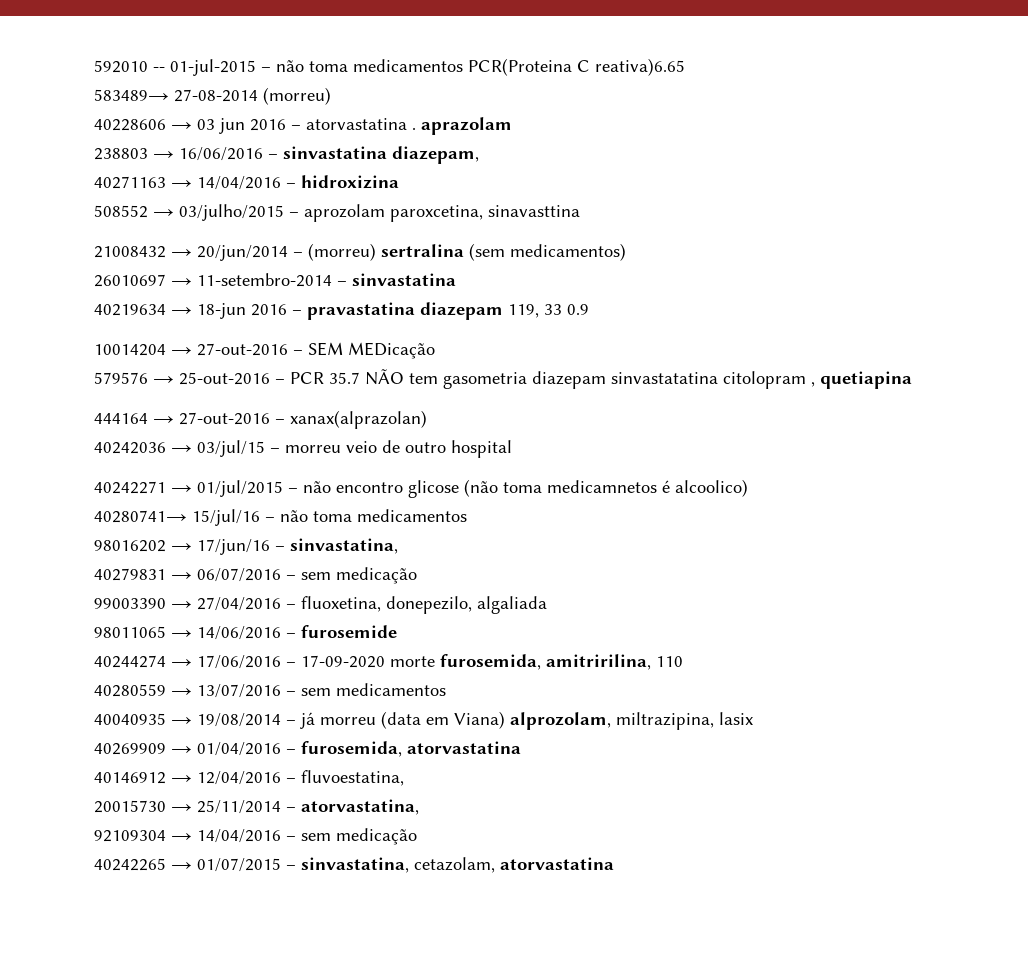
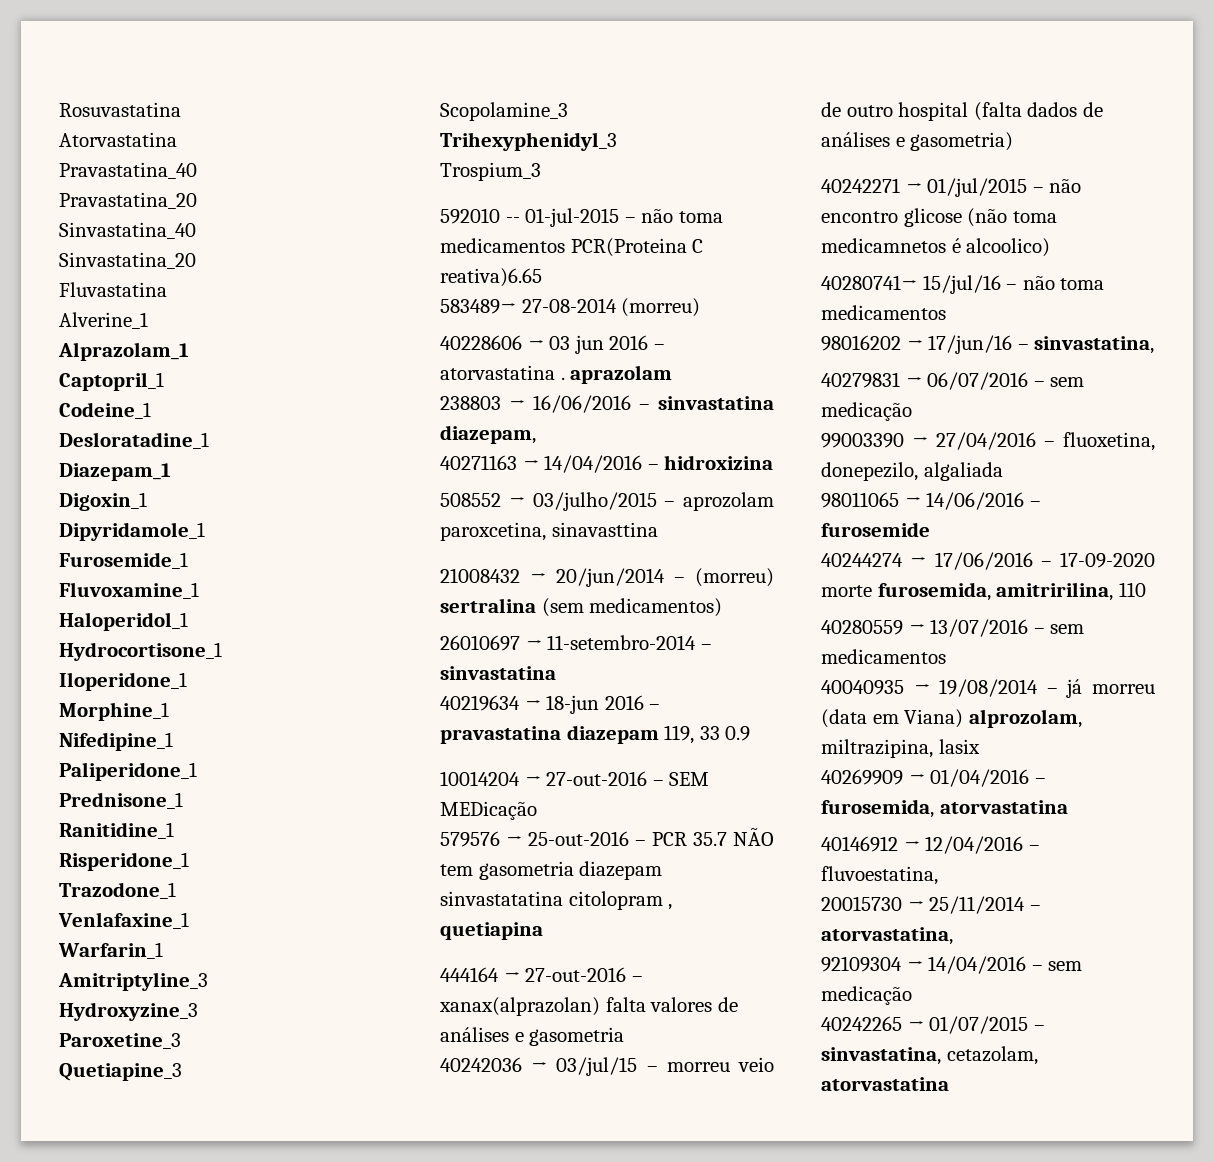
+ Rosuvastatina
+ Atorvastatina
+ Pravastatina_40
+ Pravastatina_20
+ Sinvastatina_40
+ Sinvastatina_20
+ Fluvastatina
+ Alverine_1
+ Alprazolam_1
+ Captopril_1
+ Codeine_1
+ Desloratadine_1
+ Diazepam_1
+ Digoxin_1
+ Dipyridamole_1
+ Furosemide_1
+ Fluvoxamine_1
+ Haloperidol_1
+ Hydrocortisone_1
+ Iloperidone_1
+ Morphine_1
+ Nifedipine_1
+ Paliperidone_1
+ Prednisone_1
+ Ranitidine_1
+ Risperidone_1
+ Trazodone_1
+ Venlafaxine_1
+ Warfarin_1
+ Amitriptyline_3
+ Hydroxyzine_3
+ Paroxetine_3
+ Quetiapine_3
+ Scopolamine_3
+ Trihexyphenidyl_3
+ Trospium_3
- 444164 → 27-out-2016 – xanax(alprazolan)
+ 444164 → 27-out-2016 – xanax(alprazolan) falta valores de análises e gasometria
- 40242036 → 03/jul/15 – morreu veio de outro hospital
+ 40242036 → 03/jul/15 – morreu veio de outro hospital (falta dados de análises e gasometria)

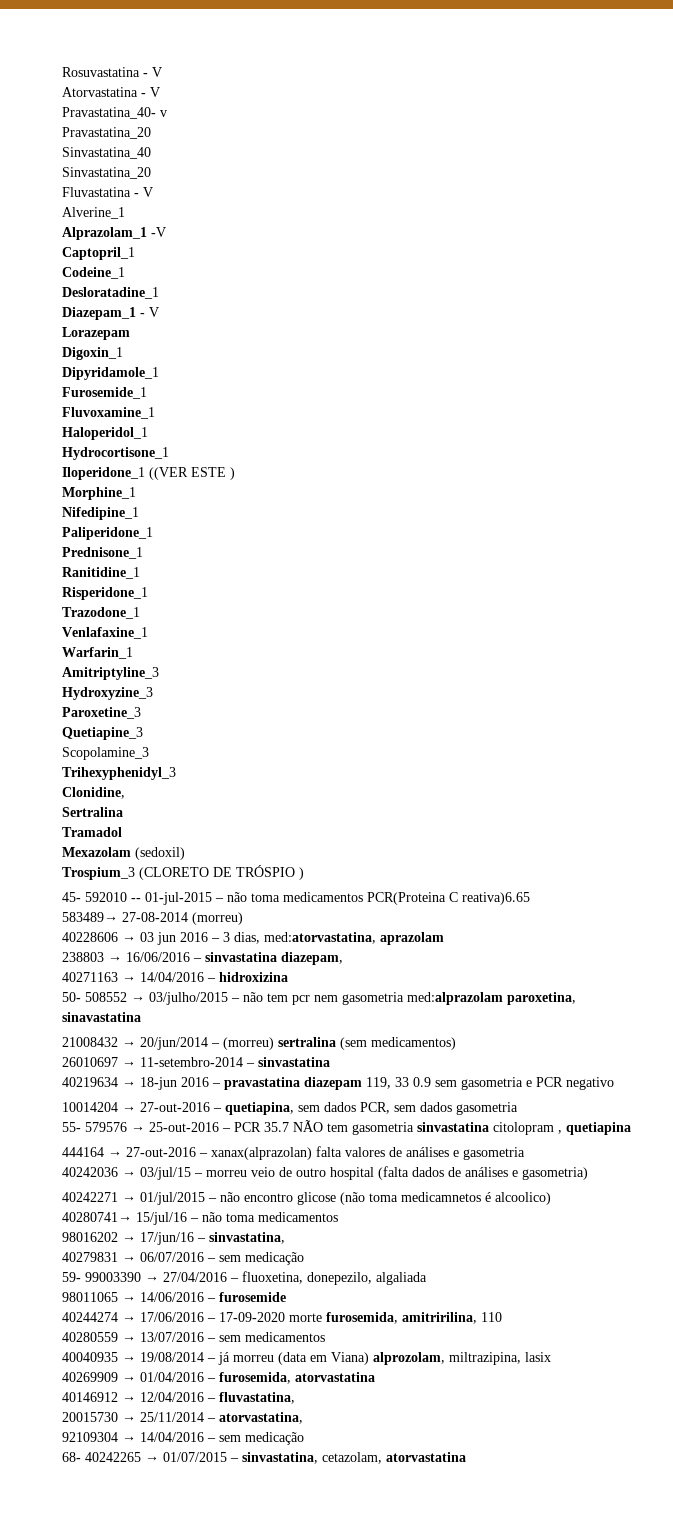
- Rosuvastatina
+ Rosuvastatina - V
- Atorvastatina
- Pravastatina_40
+ Atorvastatina - V
+ Pravastatina_40- v
- Fluvastatina
+ Fluvastatina - V
- Alprazolam_1
+ Alprazolam_1 -V
- Diazepam_1
+ Diazepam_1 - V
+ Lorazepam
- Iloperidone_1
+ Iloperidone_1 ((VER ESTE )
- Trospium_3
- 592010 -- 01-jul-2015 – não toma medicamentos PCR(Proteina C reativa)6.65
+ Clonidine,
+ Sertralina
+ Tramadol
+ Mexazolam (sedoxil)
+ Trospium_3 (CLORETO DE TRÓSPIO )
+ 45- 592010 -- 01-jul-2015 – não toma medicamentos PCR(Proteina C reativa)6.65
- 40228606 → 03 jun 2016 – atorvastatina . aprazolam
+ 40228606 → 03 jun 2016 – 3 dias, med:atorvastatina, aprazolam
- 508552 → 03/julho/2015 – aprozolam paroxcetina, sinavasttina
+ 50- 508552 → 03/julho/2015 – não tem pcr nem gasometria med:alprazolam paroxetina, sinavastatina
- 40219634 → 18-jun 2016 – pravastatina diazepam 119, 33 0.9
+ 40219634 → 18-jun 2016 – pravastatina diazepam 119, 33 0.9 sem gasometria e PCR negativo
- 10014204 → 27-out-2016 – SEM MEDicação
- 579576 → 25-out-2016 – PCR 35.7 NÃO tem gasometria diazepam sinvastatatina citolopram , quetiapina
+ 10014204 → 27-out-2016 – quetiapina, sem dados PCR, sem dados gasometria
+ 55- 579576 → 25-out-2016 – PCR 35.7 NÃO tem gasometria sinvastatina citolopram , quetiapina
- 99003390 → 27/04/2016 – fluoxetina, donepezilo, algaliada
+ 59- 99003390 → 27/04/2016 – fluoxetina, donepezilo, algaliada
- 40146912 → 12/04/2016 – fluvoestatina,
+ 40146912 → 12/04/2016 – fluvastatina,
- 40242265 → 01/07/2015 – sinvastatina, cetazolam, atorvastatina
+ 68- 40242265 → 01/07/2015 – sinvastatina, cetazolam, atorvastatina

